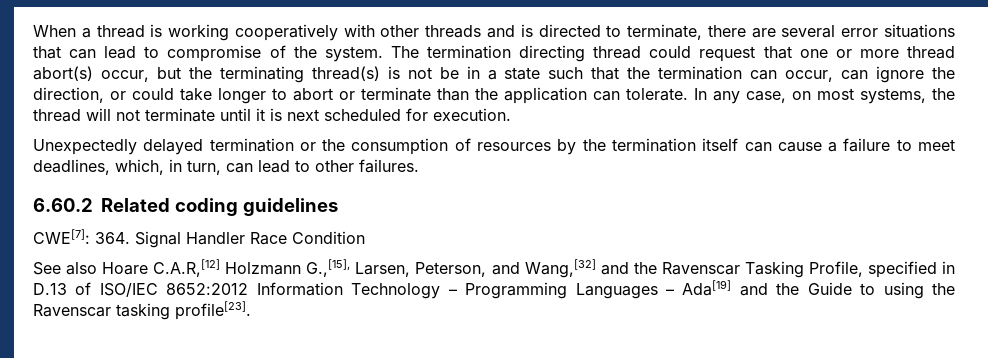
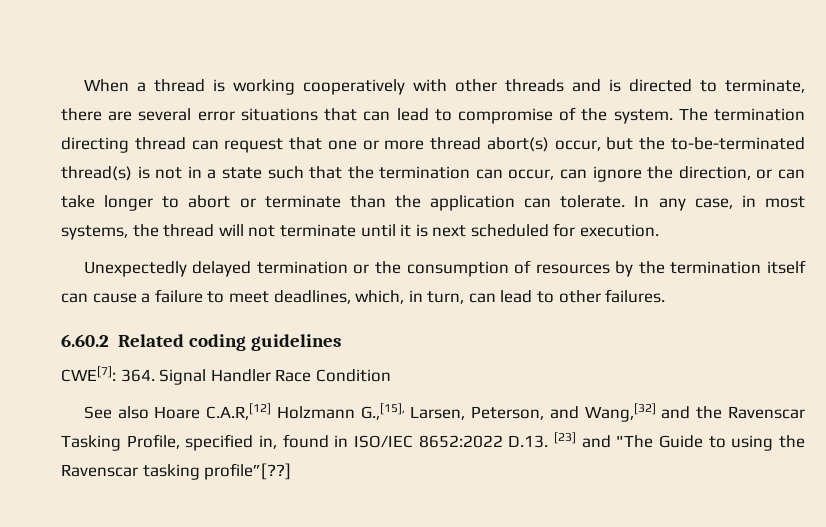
- The termination directing thread could request that one or more thread abort(s) occur, but the terminating thread(s) is not be in a state such that the termination can occur, can ignore the direction, or could take longer to abort or terminate than the application can tolerate.
+ The termination directing thread can request that one or more thread abort(s) occur, but the to-be-terminated thread(s) is not in a state such that the termination can occur, can ignore the direction, or can take longer to abort or terminate than the application can tolerate.
- In any case, on most systems, the thread will not terminate until it is next scheduled for execution.
+ In any case, in most systems, the thread will not terminate until it is next scheduled for execution.
- See also Hoare C.A.R,[12] Holzmann G.,[15], Larsen, Peterson, and Wang,[32] and the Ravenscar Tasking Profile, specified in D.13 of ISO/IEC 8652:2012 Information Technology – Programming Languages – Ada[19] and the Guide to using the Ravenscar tasking profile[23].
+ See also Hoare C.A.R,[12] Holzmann G.,[15], Larsen, Peterson, and Wang,[32] and the Ravenscar Tasking Profile, specified in, found in ISO/IEC 8652:2022 D.13. [23] and "The Guide to using the Ravenscar tasking profile”[??]

